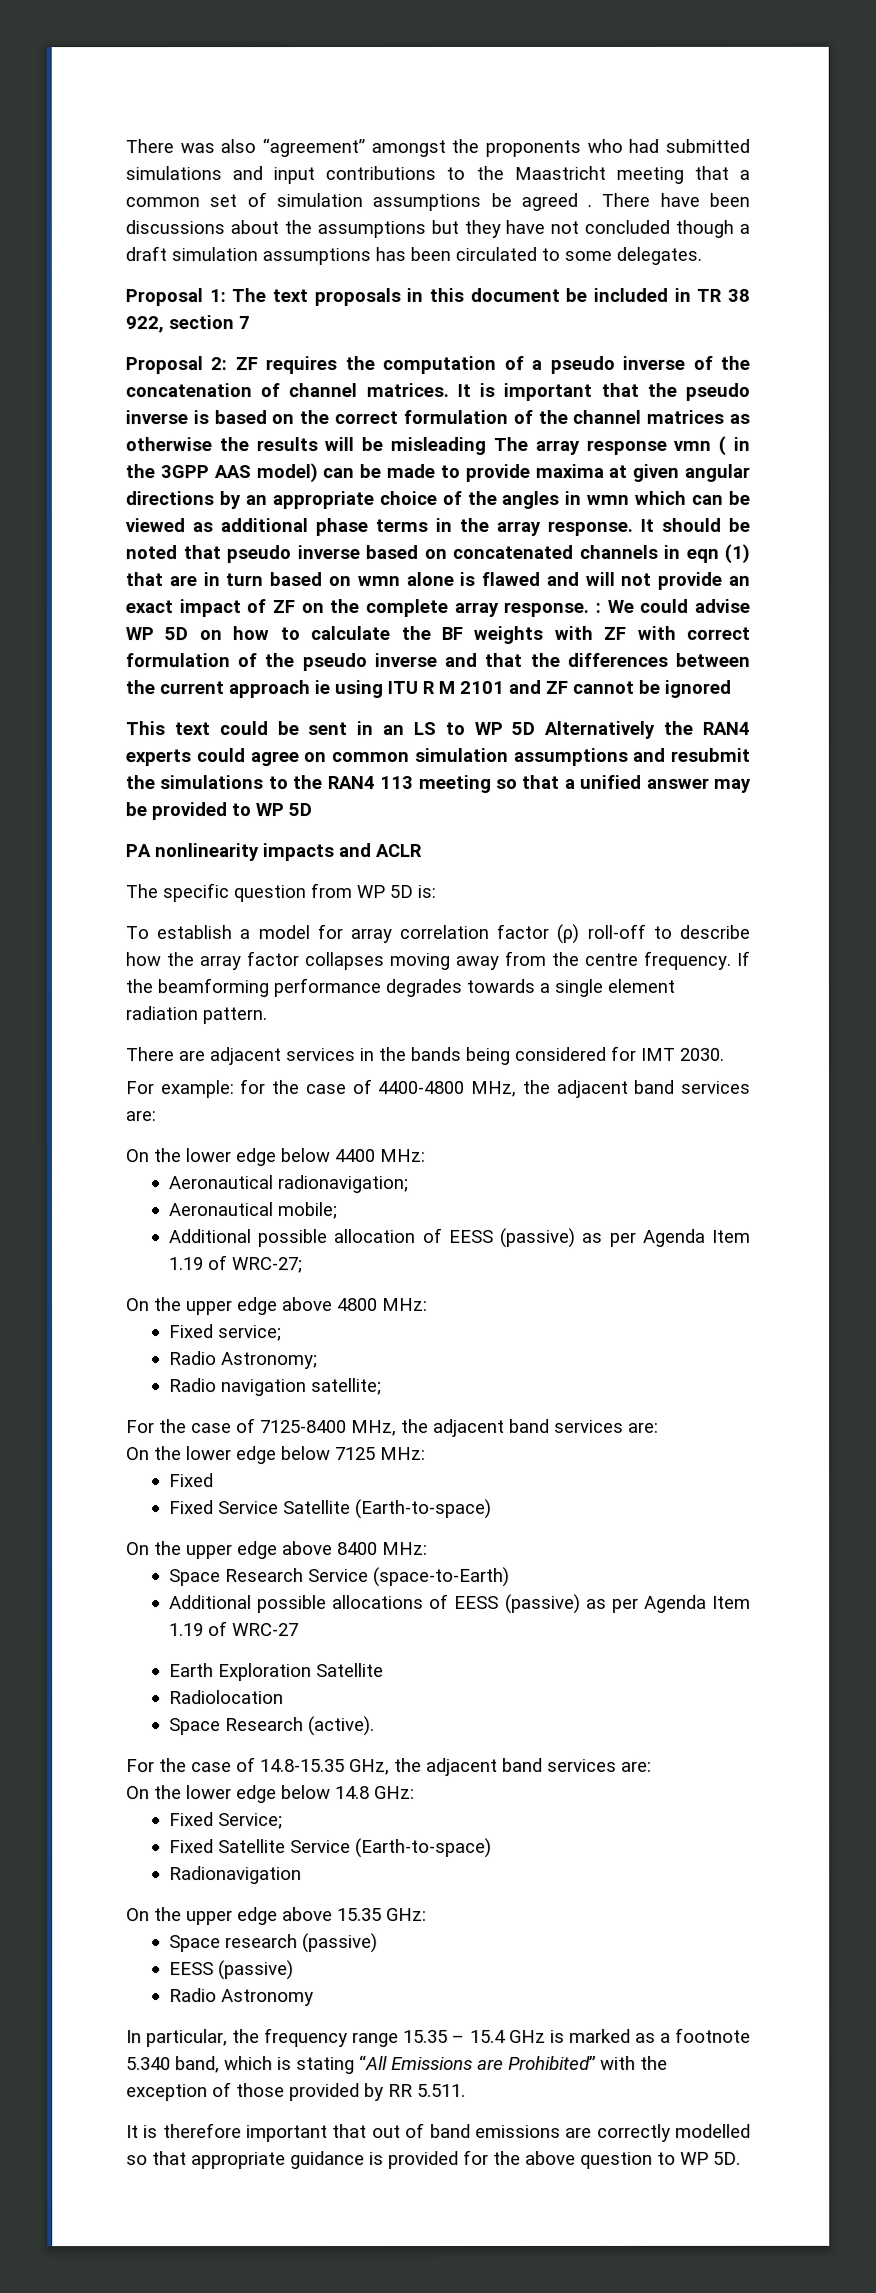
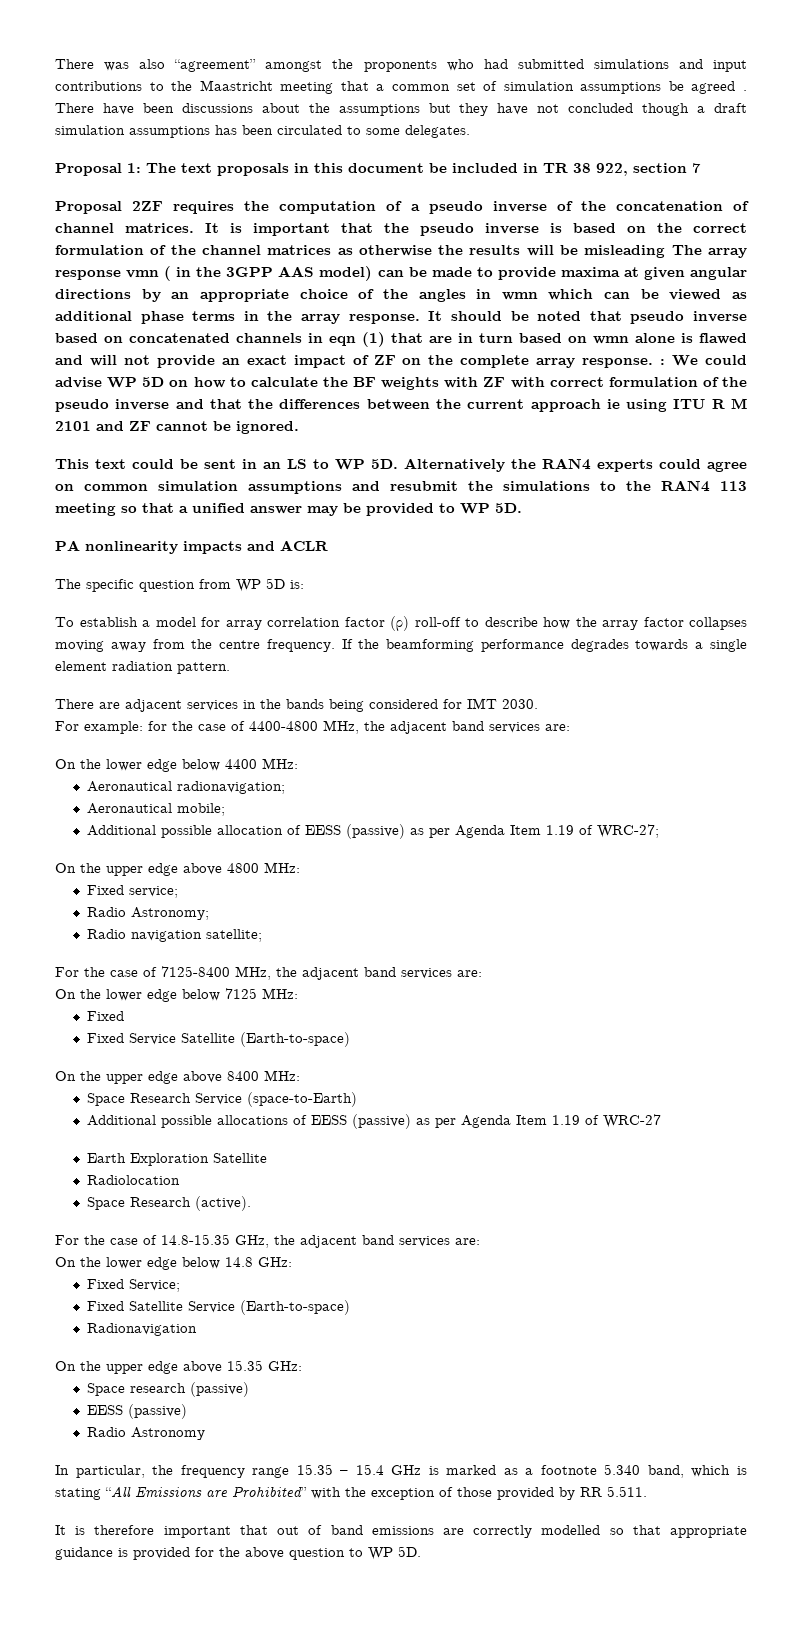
- Proposal 2: ZF requires the computation of a pseudo inverse of the concatenation of channel matrices.
+ Proposal 2ZF requires the computation of a pseudo inverse of the concatenation of channel matrices.
- We could advise WP 5D on how to calculate the BF weights with ZF with correct formulation of the pseudo inverse and that the differences between the current approach ie using ITU R M 2101 and ZF cannot be ignored
+ We could advise WP 5D on how to calculate the BF weights with ZF with correct formulation of the pseudo inverse and that the differences between the current approach ie using ITU R M 2101 and ZF cannot be ignored.
- This text could be sent in an LS to WP 5D Alternatively the RAN4 experts could agree on common simulation assumptions and resubmit the simulations to the RAN4 113 meeting so that a unified answer may be provided to WP 5D
+ This text could be sent in an LS to WP 5D. Alternatively the RAN4 experts could agree on common simulation assumptions and resubmit the simulations to the RAN4 113 meeting so that a unified answer may be provided to WP 5D.

